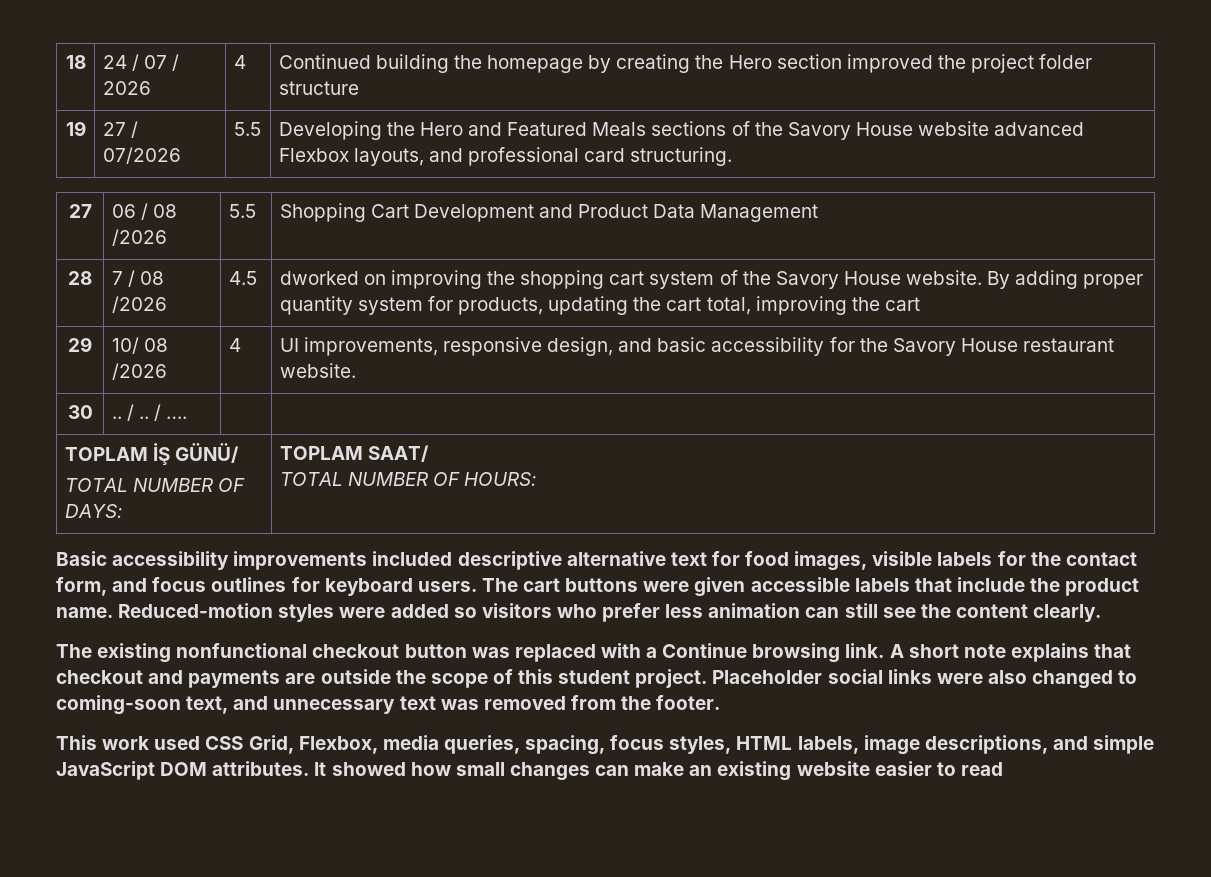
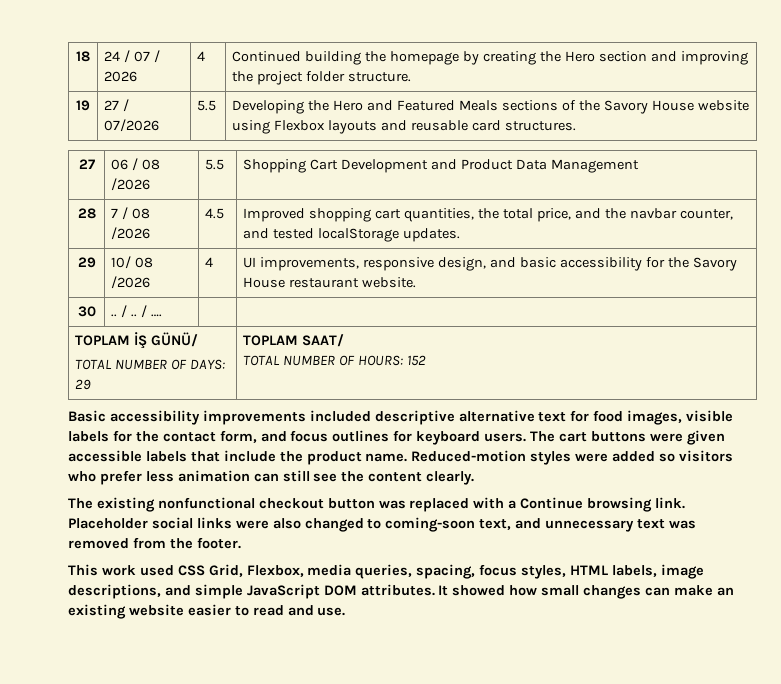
- 18 | 24 / 07 / 2026 | 4 | Continued building the homepage by creating the Hero section improved the project folder structure
+ 18 | 24 / 07 / 2026 | 4 | Continued building the homepage by creating the Hero section and improving the project folder structure.
- 19 | 27 / 07/2026 | 5.5 | Developing the Hero and Featured Meals sections of the Savory House website advanced Flexbox layouts, and professional card structuring.
+ 19 | 27 / 07/2026 | 5.5 | Developing the Hero and Featured Meals sections of the Savory House website using Flexbox layouts and reusable card structures.
- 28 | 7 / 08 /2026 | 4.5 | dworked on improving the shopping cart system of the Savory House website. By adding proper quantity system for products, updating the cart total, improving the cart
+ 28 | 7 / 08 /2026 | 4.5 | Improved shopping cart quantities, the total price, and the navbar counter, and tested localStorage updates.
  TOPLAM İŞ GÜNÜ/
- TOTAL NUMBER OF DAYS: | TOPLAM SAAT/
- TOTAL NUMBER OF HOURS:
+ TOTAL NUMBER OF DAYS: 29 | TOPLAM SAAT/
+ TOTAL NUMBER OF HOURS: 152
- A short note explains that checkout and payments are outside the scope of this student project.
- It showed how small changes can make an existing website easier to read
+ It showed how small changes can make an existing website easier to read and use.

